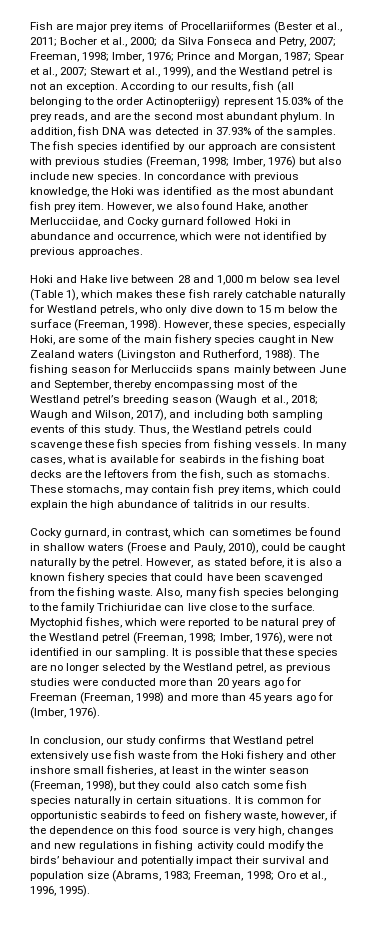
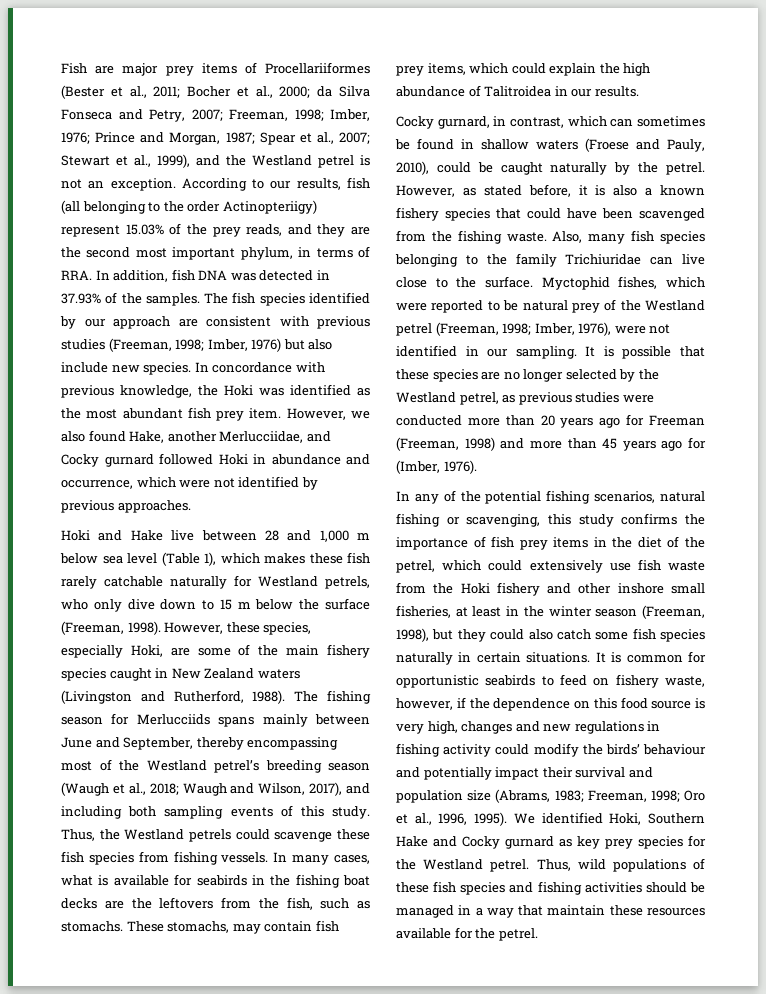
- According to our results, fish (all belonging to the order Actinopteriigy) represent 15.03% of the prey reads, and are the second most abundant phylum. In addition, fish DNA was detected in 37.93% of the samples.
+ According to our results, fish (all belonging to the order Actinopteriigy) represent 15.03% of the prey reads, and they are the second most important phylum, in terms of RRA. In addition, fish DNA was detected in 37.93% of the samples.
- These stomachs, may contain fish prey items, which could explain the high abundance of talitrids in our results.
+ These stomachs, may contain fish prey items, which could explain the high abundance of Talitroidea in our results.
- In conclusion, our study confirms that Westland petrel extensively use fish waste from the Hoki fishery and other inshore small fisheries, at least in the winter season (Freeman, 1998), but they could also catch some fish species naturally in certain situations.
+ In any of the potential fishing scenarios, natural fishing or scavenging, this study confirms the importance of fish prey items in the diet of the petrel, which could extensively use fish waste from the Hoki fishery and other inshore small fisheries, at least in the winter season (Freeman, 1998), but they could also catch some fish species naturally in certain situations.
+ We identified Hoki, Southern Hake and Cocky gurnard as key prey species for the Westland petrel. Thus, wild populations of these fish species and fishing activities should be managed in a way that maintain these resources available for the petrel.

